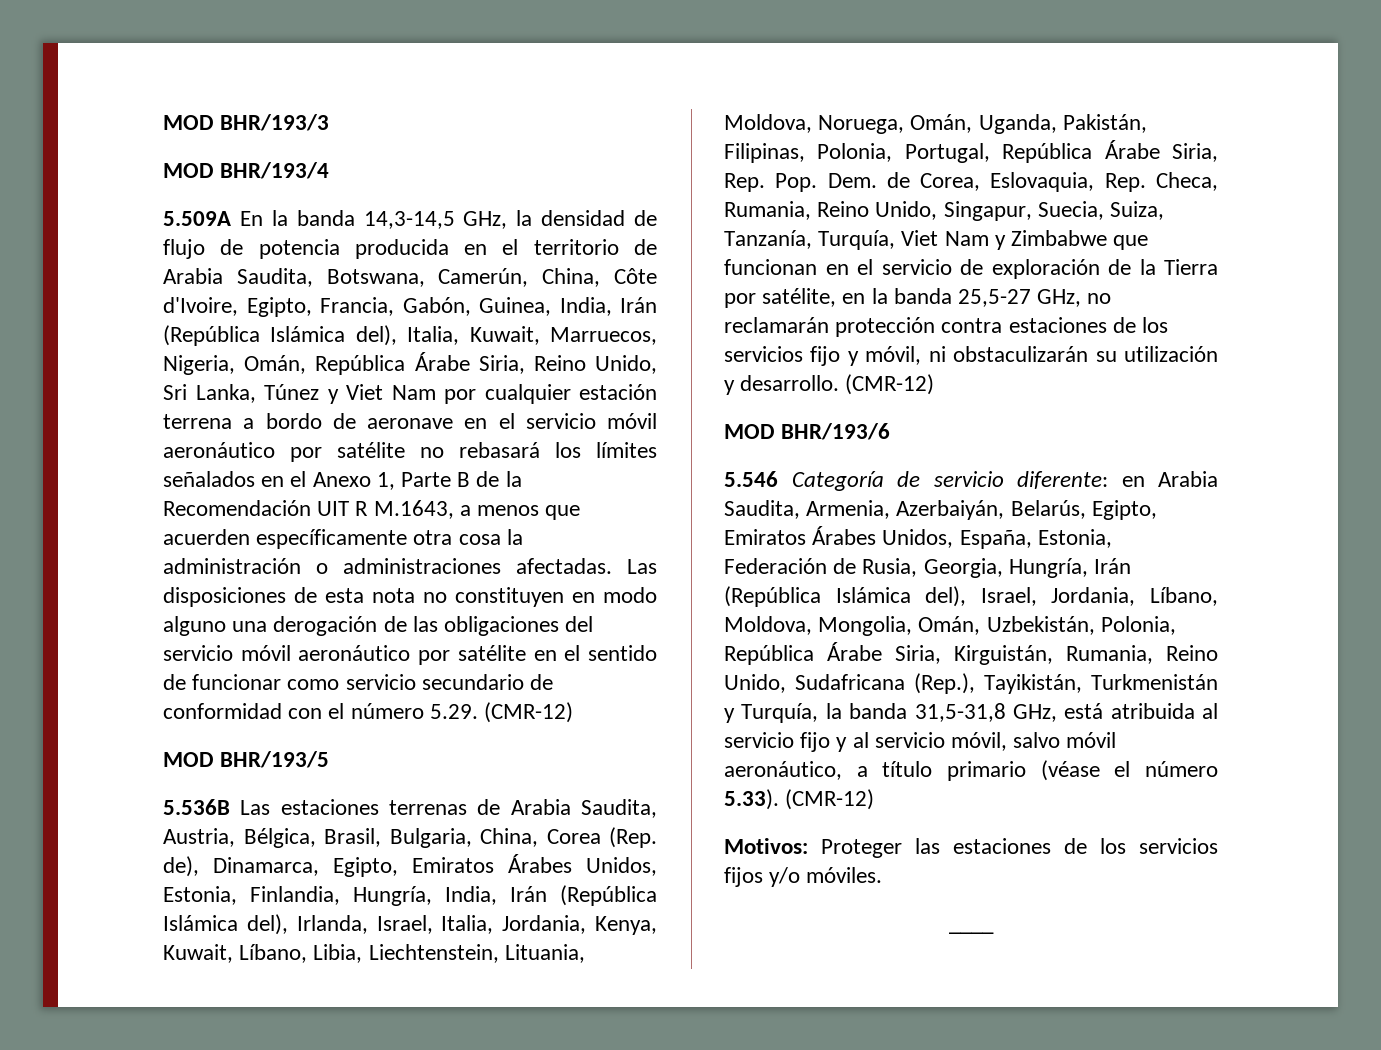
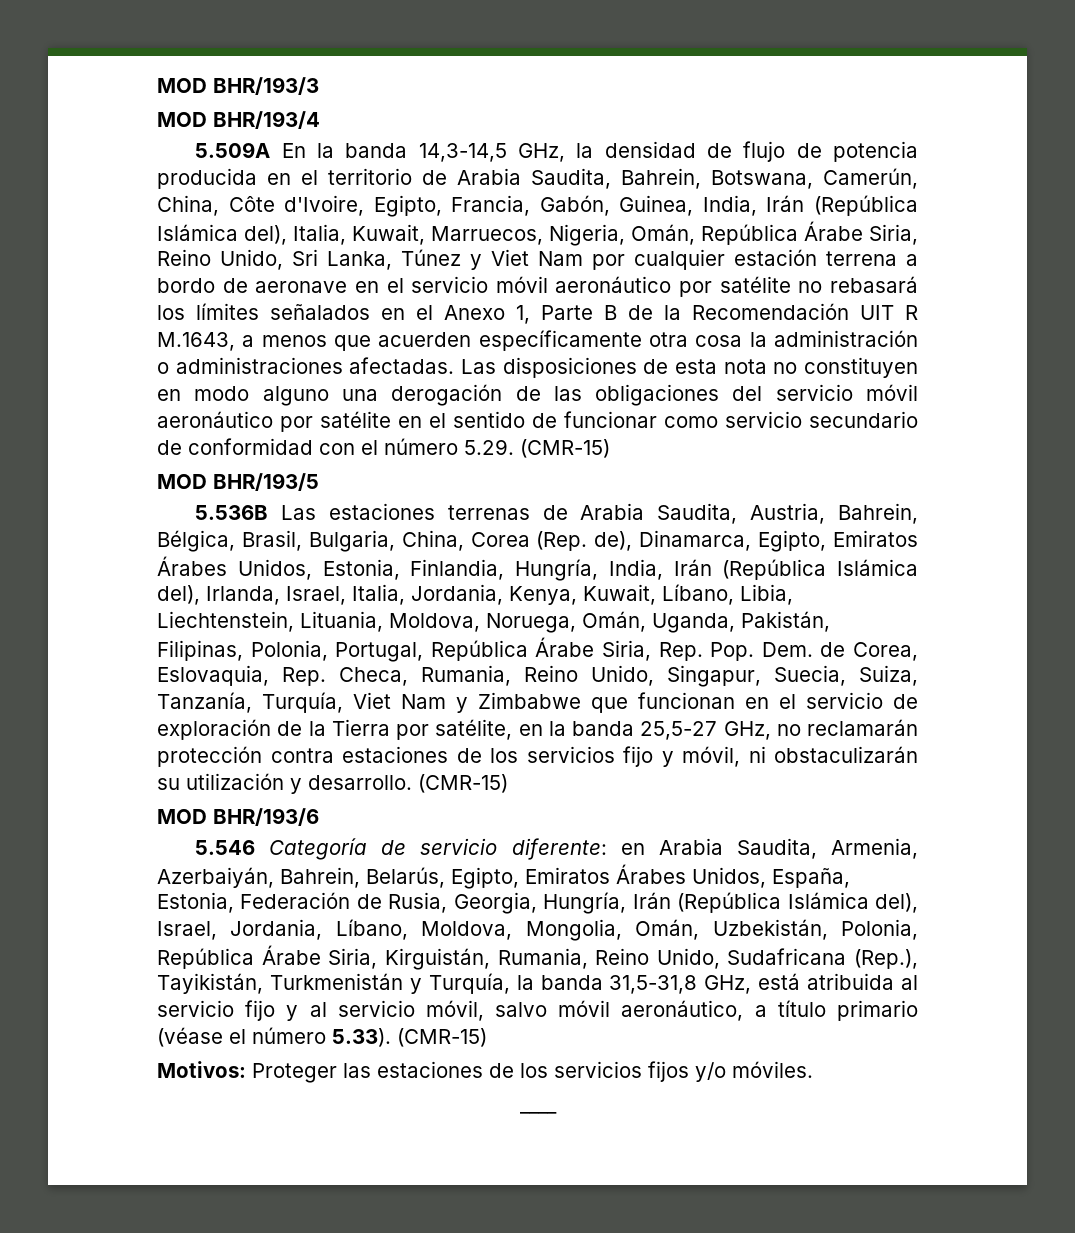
- 5.509A En la banda 14,3-14,5 GHz, la densidad de flujo de potencia producida en el territorio de Arabia Saudita, Botswana, Camerún, China, Côte d'Ivoire, Egipto, Francia, Gabón, Guinea, India, Irán (República Islámica del), Italia, Kuwait, Marruecos, Nigeria, Omán, República Árabe Siria, Reino Unido, Sri Lanka, Túnez y Viet Nam por cualquier estación terrena a bordo de aeronave en el servicio móvil aeronáutico por satélite no rebasará los límites señalados en el Anexo 1, Parte B de la Recomendación UIT R M.1643, a menos que acuerden específicamente otra cosa la administración o administraciones afectadas.
+ 5.509A En la banda 14,3-14,5 GHz, la densidad de flujo de potencia producida en el territorio de Arabia Saudita, Bahrein, Botswana, Camerún, China, Côte d'Ivoire, Egipto, Francia, Gabón, Guinea, India, Irán (República Islámica del), Italia, Kuwait, Marruecos, Nigeria, Omán, República Árabe Siria, Reino Unido, Sri Lanka, Túnez y Viet Nam por cualquier estación terrena a bordo de aeronave en el servicio móvil aeronáutico por satélite no rebasará los límites señalados en el Anexo 1, Parte B de la Recomendación UIT R M.1643, a menos que acuerden específicamente otra cosa la administración o administraciones afectadas.
- Las disposiciones de esta nota no constituyen en modo alguno una derogación de las obligaciones del servicio móvil aeronáutico por satélite en el sentido de funcionar como servicio secundario de conformidad con el número 5.29. (CMR-12)
+ Las disposiciones de esta nota no constituyen en modo alguno una derogación de las obligaciones del servicio móvil aeronáutico por satélite en el sentido de funcionar como servicio secundario de conformidad con el número 5.29. (CMR-15)
- 5.536B Las estaciones terrenas de Arabia Saudita, Austria, Bélgica, Brasil, Bulgaria, China, Corea (Rep. de), Dinamarca, Egipto, Emiratos Árabes Unidos, Estonia, Finlandia, Hungría, India, Irán (República Islámica del), Irlanda, Israel, Italia, Jordania, Kenya, Kuwait, Líbano, Libia, Liechtenstein, Lituania, Moldova, Noruega, Omán, Uganda, Pakistán, Filipinas, Polonia, Portugal, República Árabe Siria, Rep. Pop. Dem. de Corea, Eslovaquia, Rep. Checa, Rumania, Reino Unido, Singapur, Suecia, Suiza, Tanzanía, Turquía, Viet Nam y Zimbabwe que funcionan en el servicio de exploración de la Tierra por satélite, en la banda 25,5-27 GHz, no reclamarán protección contra estaciones de los servicios fijo y móvil, ni obstaculizarán su utilización y desarrollo. (CMR-12)
+ 5.536B Las estaciones terrenas de Arabia Saudita, Austria, Bahrein, Bélgica, Brasil, Bulgaria, China, Corea (Rep. de), Dinamarca, Egipto, Emiratos Árabes Unidos, Estonia, Finlandia, Hungría, India, Irán (República Islámica del), Irlanda, Israel, Italia, Jordania, Kenya, Kuwait, Líbano, Libia, Liechtenstein, Lituania, Moldova, Noruega, Omán, Uganda, Pakistán, Filipinas, Polonia, Portugal, República Árabe Siria, Rep. Pop. Dem. de Corea, Eslovaquia, Rep. Checa, Rumania, Reino Unido, Singapur, Suecia, Suiza, Tanzanía, Turquía, Viet Nam y Zimbabwe que funcionan en el servicio de exploración de la Tierra por satélite, en la banda 25,5-27 GHz, no reclamarán protección contra estaciones de los servicios fijo y móvil, ni obstaculizarán su utilización y desarrollo. (CMR-15)
- en Arabia Saudita, Armenia, Azerbaiyán, Belarús, Egipto, Emiratos Árabes Unidos, España, Estonia, Federación de Rusia, Georgia, Hungría, Irán (República Islámica del), Israel, Jordania, Líbano, Moldova, Mongolia, Omán, Uzbekistán, Polonia, República Árabe Siria, Kirguistán, Rumania, Reino Unido, Sudafricana (Rep.), Tayikistán, Turkmenistán y Turquía, la banda 31,5-31,8 GHz, está atribuida al servicio fijo y al servicio móvil, salvo móvil aeronáutico, a título primario (véase el número 5.33). (CMR-12)
+ en Arabia Saudita, Armenia, Azerbaiyán, Bahrein, Belarús, Egipto, Emiratos Árabes Unidos, España, Estonia, Federación de Rusia, Georgia, Hungría, Irán (República Islámica del), Israel, Jordania, Líbano, Moldova, Mongolia, Omán, Uzbekistán, Polonia, República Árabe Siria, Kirguistán, Rumania, Reino Unido, Sudafricana (Rep.), Tayikistán, Turkmenistán y Turquía, la banda 31,5-31,8 GHz, está atribuida al servicio fijo y al servicio móvil, salvo móvil aeronáutico, a título primario (véase el número 5.33). (CMR-15)

